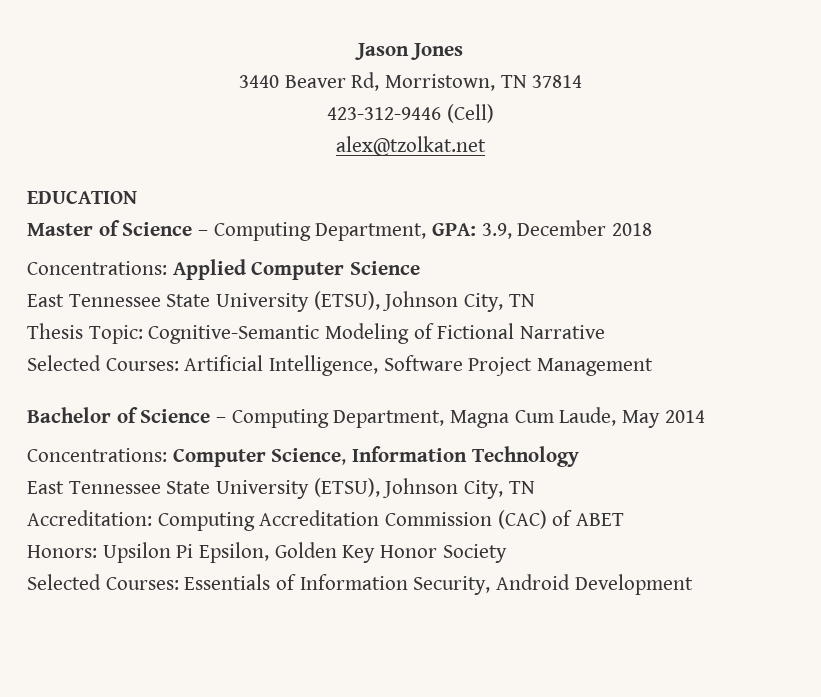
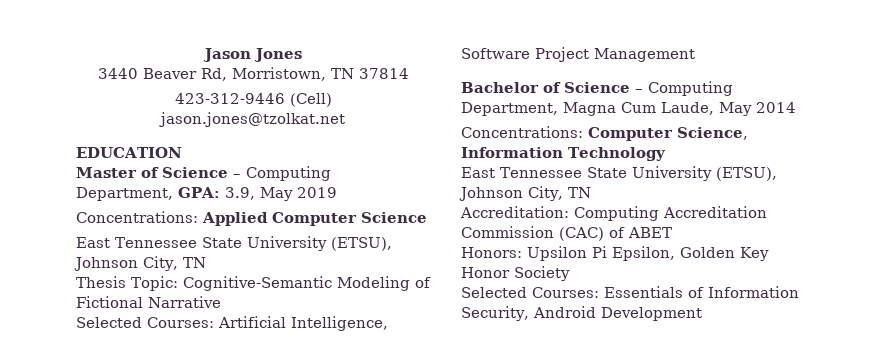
- alex@tzolkat.net
+ jason.jones@tzolkat.net
- Master of Science – Computing Department, GPA: 3.9, December 2018
+ Master of Science – Computing Department, GPA: 3.9, May 2019

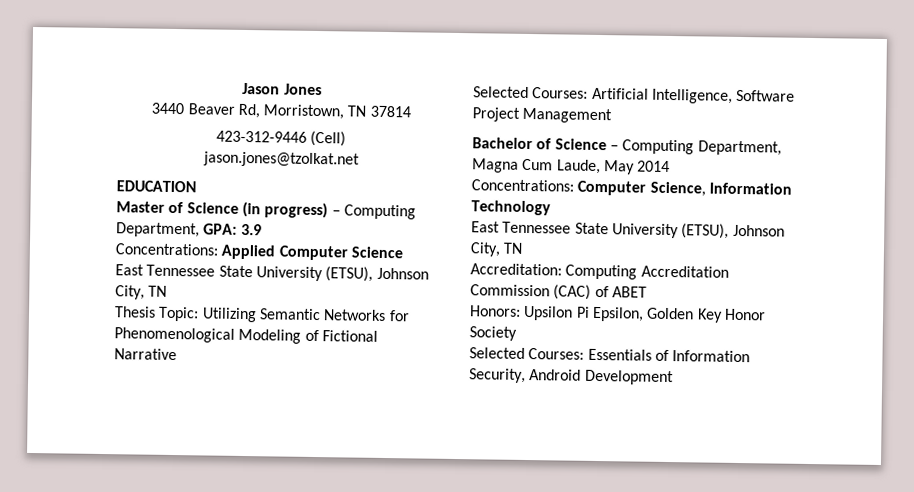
- Master of Science – Computing Department, GPA: 3.9, May 2019
+ Master of Science (in progress) – Computing Department, GPA: 3.9
- Thesis Topic: Cognitive-Semantic Modeling of Fictional Narrative
+ Thesis Topic: Utilizing Semantic Networks for Phenomenological Modeling of Fictional Narrative

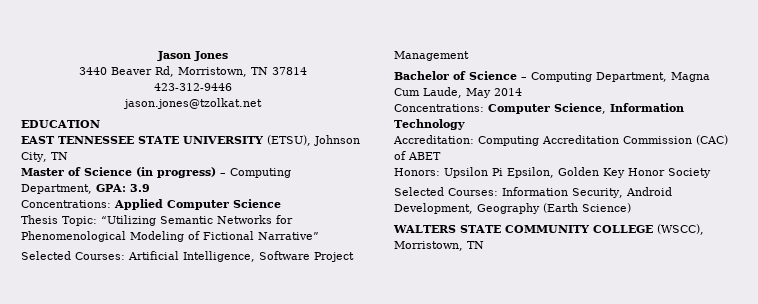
- 423-312-9446 (Cell)
+ 423-312-9446
+ EAST TENNESSEE STATE UNIVERSITY (ETSU), Johnson City, TN
  Concentrations: Applied Computer Science
- East Tennessee State University (ETSU), Johnson City, TN
- Thesis Topic: Utilizing Semantic Networks for Phenomenological Modeling of Fictional Narrative
+ Thesis Topic: “Utilizing Semantic Networks for Phenomenological Modeling of Fictional Narrative”
  Concentrations: Computer Science, Information Technology
- East Tennessee State University (ETSU), Johnson City, TN
- Selected Courses: Essentials of Information Security, Android Development
+ Selected Courses: Information Security, Android Development, Geography (Earth Science)
+ WALTERS STATE COMMUNITY COLLEGE (WSCC), Morristown, TN

